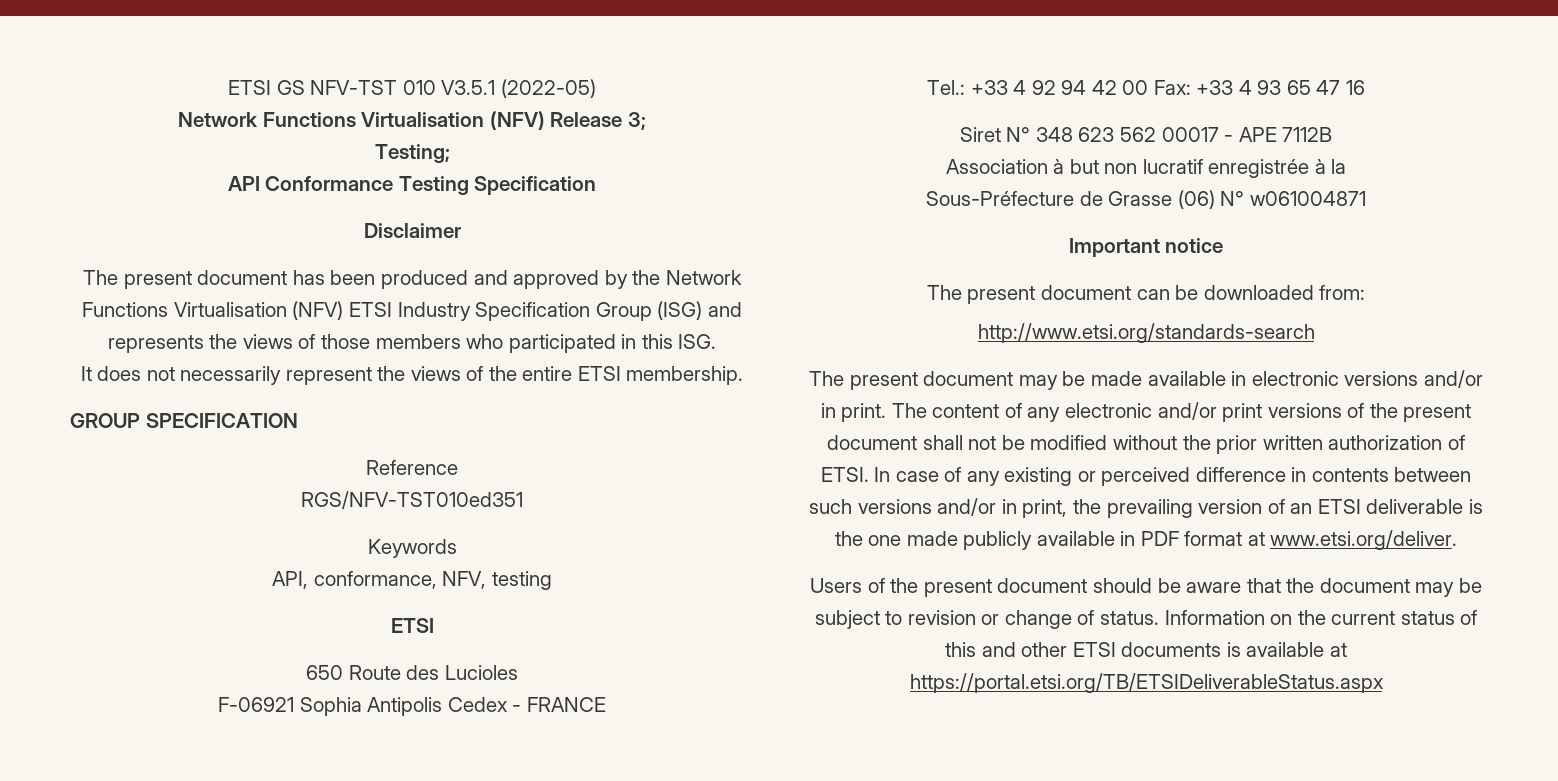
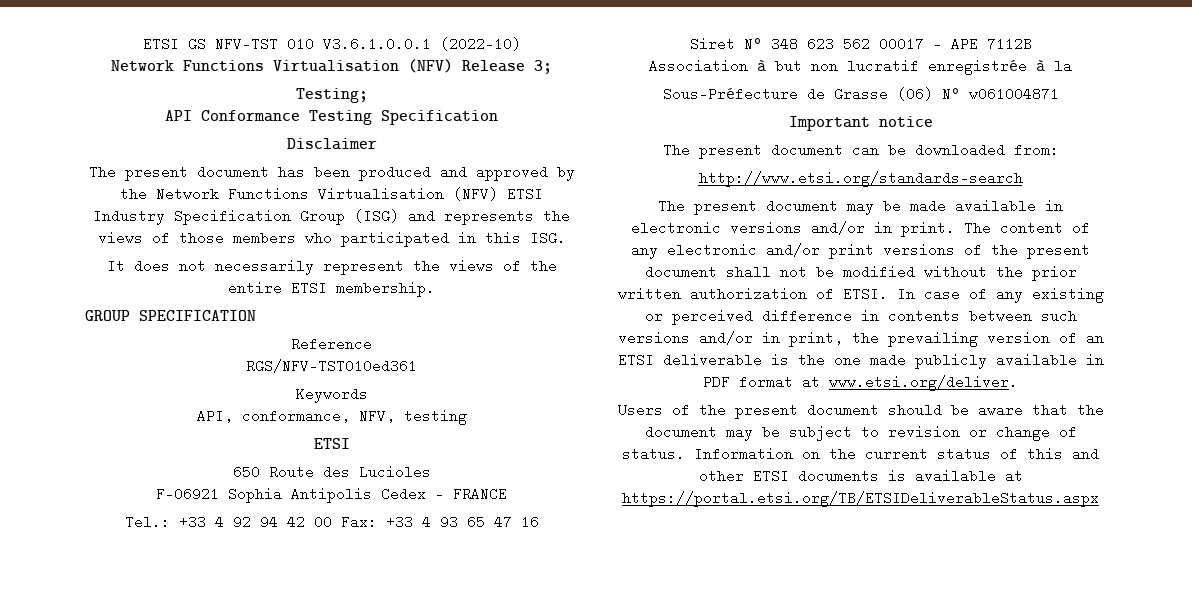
- ETSI GS NFV-TST 010 V3.5.1 (2022-05)
+ ETSI GS NFV-TST 010 V3.6.1.0.0.1 (2022-10)
- RGS/NFV-TST010ed351
+ RGS/NFV-TST010ed361

